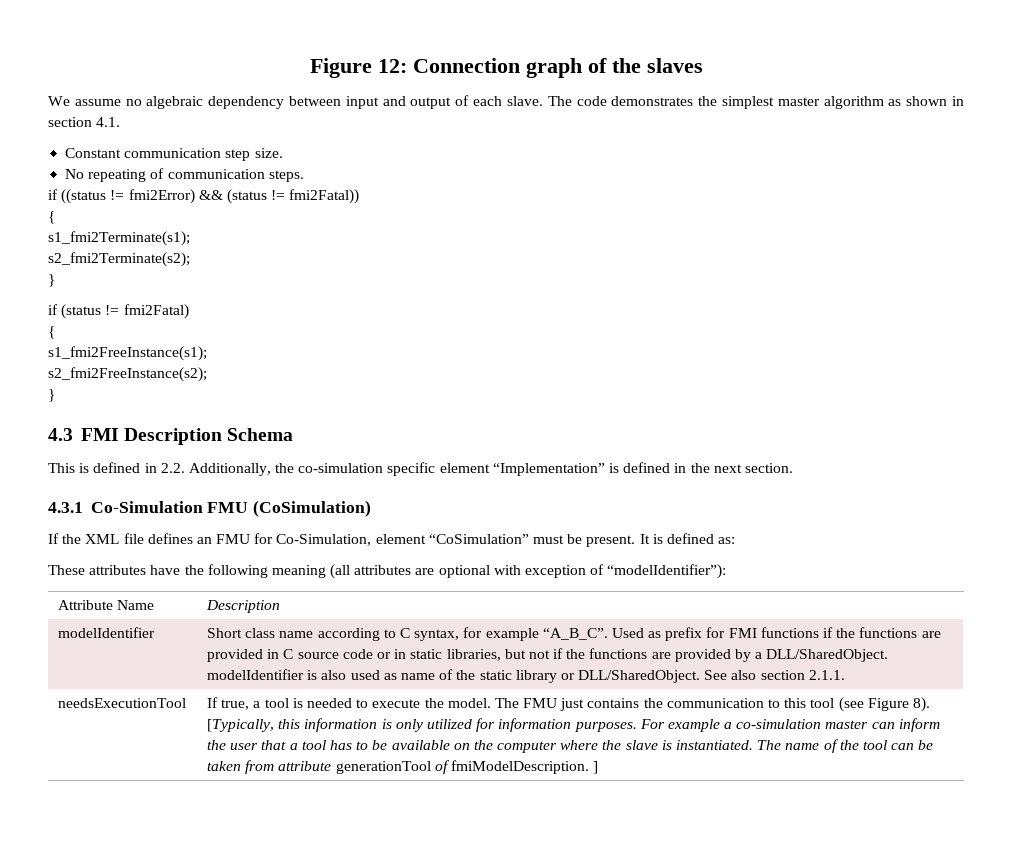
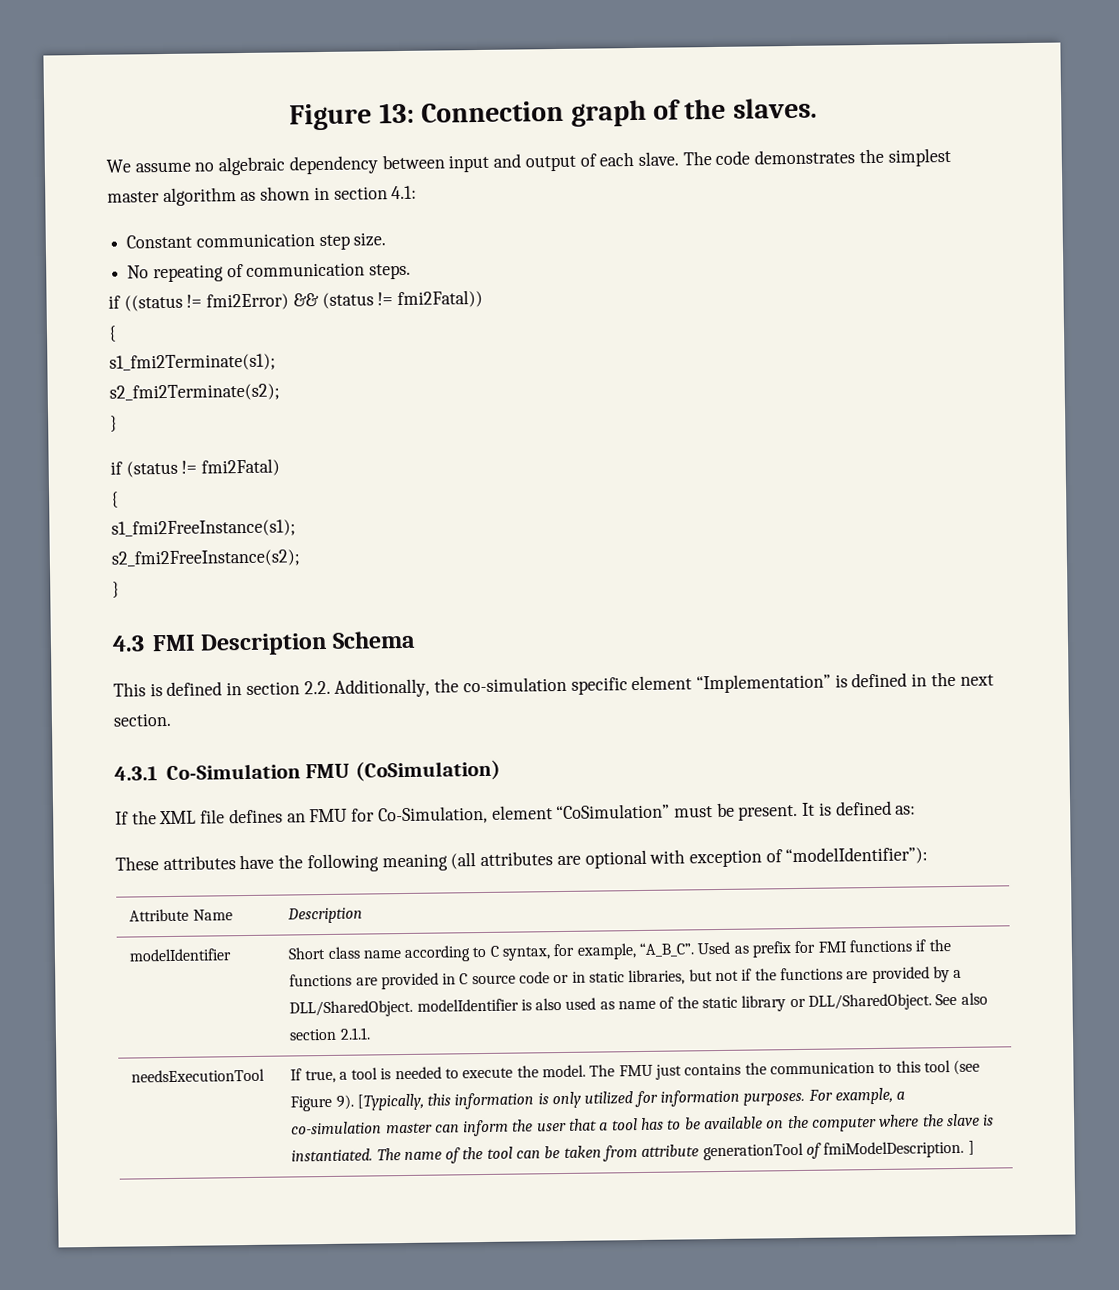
- Figure 12: Connection graph of the slaves
+ Figure 13: Connection graph of the slaves.
- The code demonstrates the simplest master algorithm as shown in section 4.1.
+ The code demonstrates the simplest master algorithm as shown in section 4.1:
- This is defined in 2.2. Additionally, the co-simulation specific element “Implementation” is defined in the next section.
+ This is defined in section 2.2. Additionally, the co-simulation specific element “Implementation” is defined in the next section.
- Short class name according to C syntax, for example “A_B_C”.
+ Short class name according to C syntax, for example, “A_B_C”.
- The FMU just contains the communication to this tool (see Figure 8).
+ The FMU just contains the communication to this tool (see Figure 9).
- For example a co-simulation master can inform the user that a tool has to be available on the computer where the slave is instantiated.
+ For example, a co-simulation master can inform the user that a tool has to be available on the computer where the slave is instantiated.

